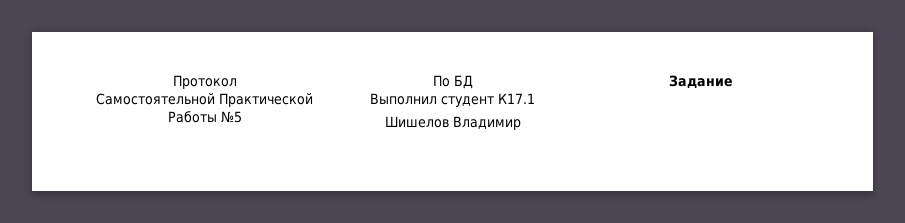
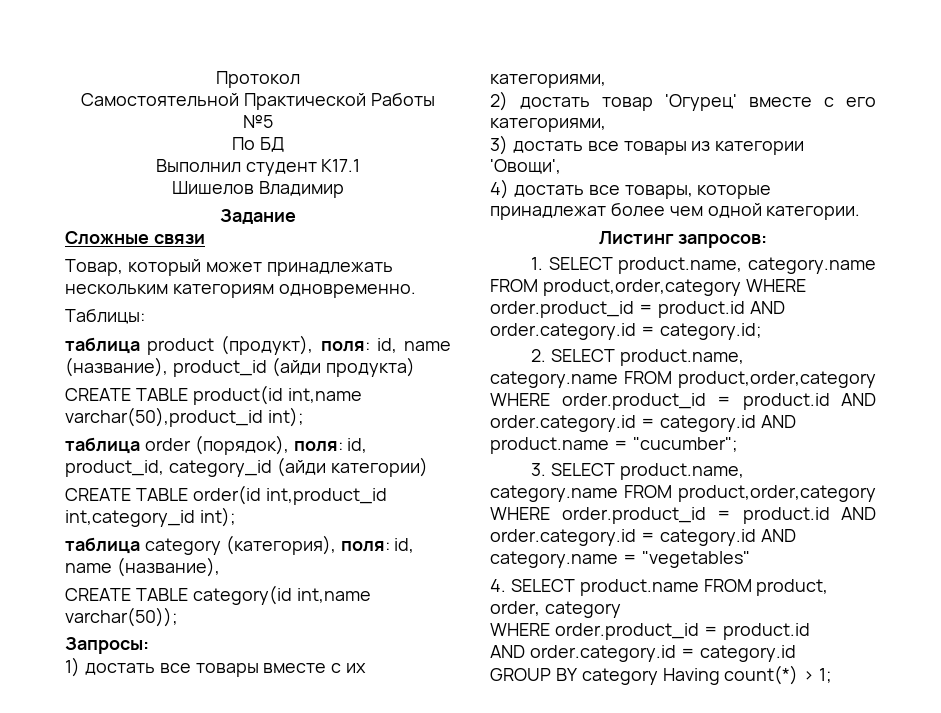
+ Сложные связи
+ Товар, который может принадлежать нескольким категориям одновременно.
+ Таблицы:
+ таблица product (продукт), поля: id, name (название), product_id (айди продукта)
+ CREATE TABLE product(id int,name varchar(50),product_id int);
+ таблица order (порядок), поля: id, product_id, category_id (айди категории)
+ CREATE TABLE order(id int,product_id int,category_id int);
+ таблица category (категория), поля: id, name (название),
+ CREATE TABLE category(id int,name varchar(50));
+ Запросы:
+ 1) достать все товары вместе с их категориями,
+ 2) достать товар 'Огурец' вместе с его категориями,
+ 3) достать все товары из категории 'Овощи',
+ 4) достать все товары, которые принадлежат более чем одной категории.
+ Листинг запросов:
+ 1. SELECT product.name, category.name FROM product,order,category WHERE order.product_id = product.id AND order.category.id = category.id;
+ 2. SELECT product.name, category.name FROM product,order,category WHERE order.product_id = product.id AND order.category.id = category.id AND product.name = "cucumber";
+ 3. SELECT product.name, category.name FROM product,order,category WHERE order.product_id = product.id AND order.category.id = category.id AND category.name = "vegetables"
+ 4. SELECT product.name FROM product, order, category
+ WHERE order.product_id = product.id
+ AND order.category.id = category.id
+ GROUP BY category Having count(*) > 1;

